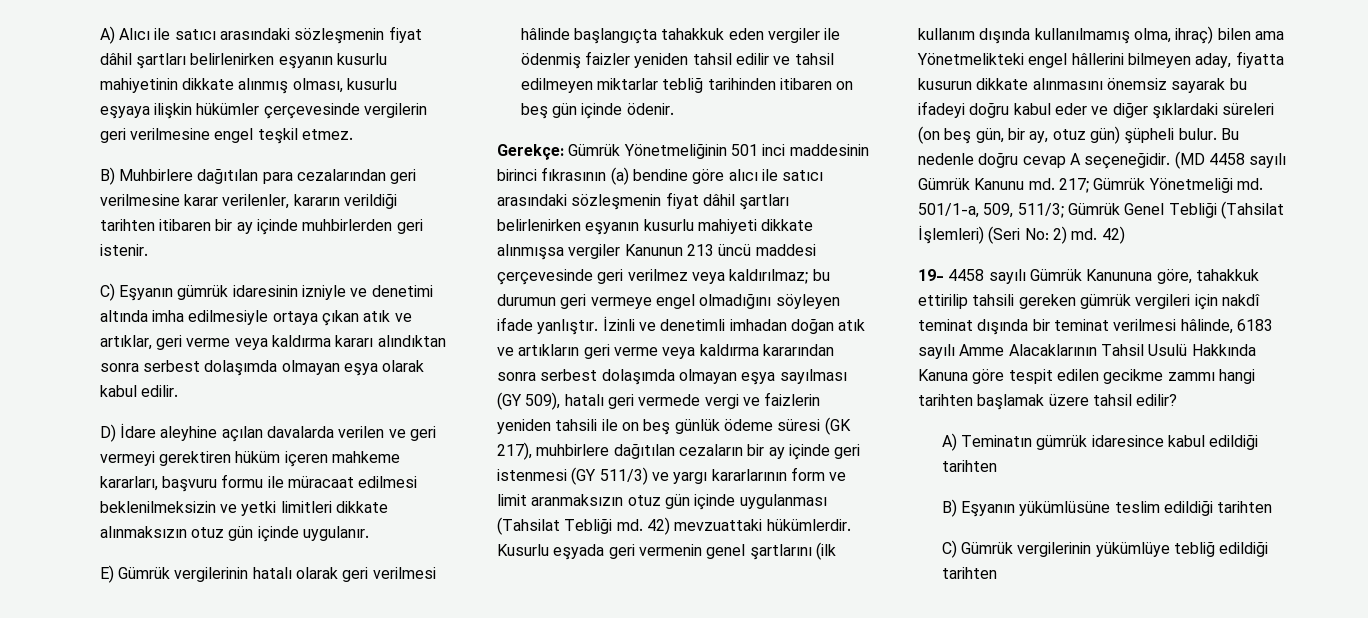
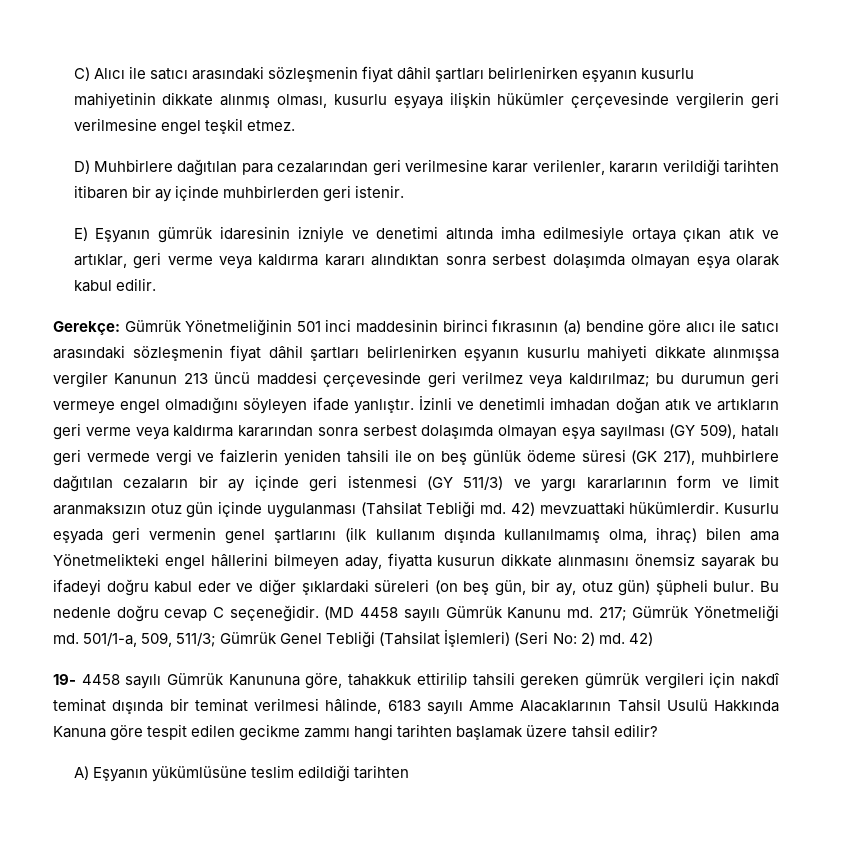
- A) Alıcı ile satıcı arasındaki sözleşmenin fiyat dâhil şartları belirlenirken eşyanın kusurlu mahiyetinin dikkate alınmış olması, kusurlu eşyaya ilişkin hükümler çerçevesinde vergilerin geri verilmesine engel teşkil etmez.
+ C) Alıcı ile satıcı arasındaki sözleşmenin fiyat dâhil şartları belirlenirken eşyanın kusurlu mahiyetinin dikkate alınmış olması, kusurlu eşyaya ilişkin hükümler çerçevesinde vergilerin geri verilmesine engel teşkil etmez.
- B) Muhbirlere dağıtılan para cezalarından geri verilmesine karar verilenler, kararın verildiği tarihten itibaren bir ay içinde muhbirlerden geri istenir.
+ D) Muhbirlere dağıtılan para cezalarından geri verilmesine karar verilenler, kararın verildiği tarihten itibaren bir ay içinde muhbirlerden geri istenir.
- C) Eşyanın gümrük idaresinin izniyle ve denetimi altında imha edilmesiyle ortaya çıkan atık ve artıklar, geri verme veya kaldırma kararı alındıktan sonra serbest dolaşımda olmayan eşya olarak kabul edilir.
+ E) Eşyanın gümrük idaresinin izniyle ve denetimi altında imha edilmesiyle ortaya çıkan atık ve artıklar, geri verme veya kaldırma kararı alındıktan sonra serbest dolaşımda olmayan eşya olarak kabul edilir.
- D) İdare aleyhine açılan davalarda verilen ve geri vermeyi gerektiren hüküm içeren mahkeme kararları, başvuru formu ile müracaat edilmesi beklenilmeksizin ve yetki limitleri dikkate alınmaksızın otuz gün içinde uygulanır.
- E) Gümrük vergilerinin hatalı olarak geri verilmesi hâlinde başlangıçta tahakkuk eden vergiler ile ödenmiş faizler yeniden tahsil edilir ve tahsil edilmeyen miktarlar tebliğ tarihinden itibaren on beş gün içinde ödenir.
- Bu nedenle doğru cevap A seçeneğidir.
+ Bu nedenle doğru cevap C seçeneğidir.
- A) Teminatın gümrük idaresince kabul edildiği tarihten
- B) Eşyanın yükümlüsüne teslim edildiği tarihten
+ A) Eşyanın yükümlüsüne teslim edildiği tarihten
- C) Gümrük vergilerinin yükümlüye tebliğ edildiği tarihten

